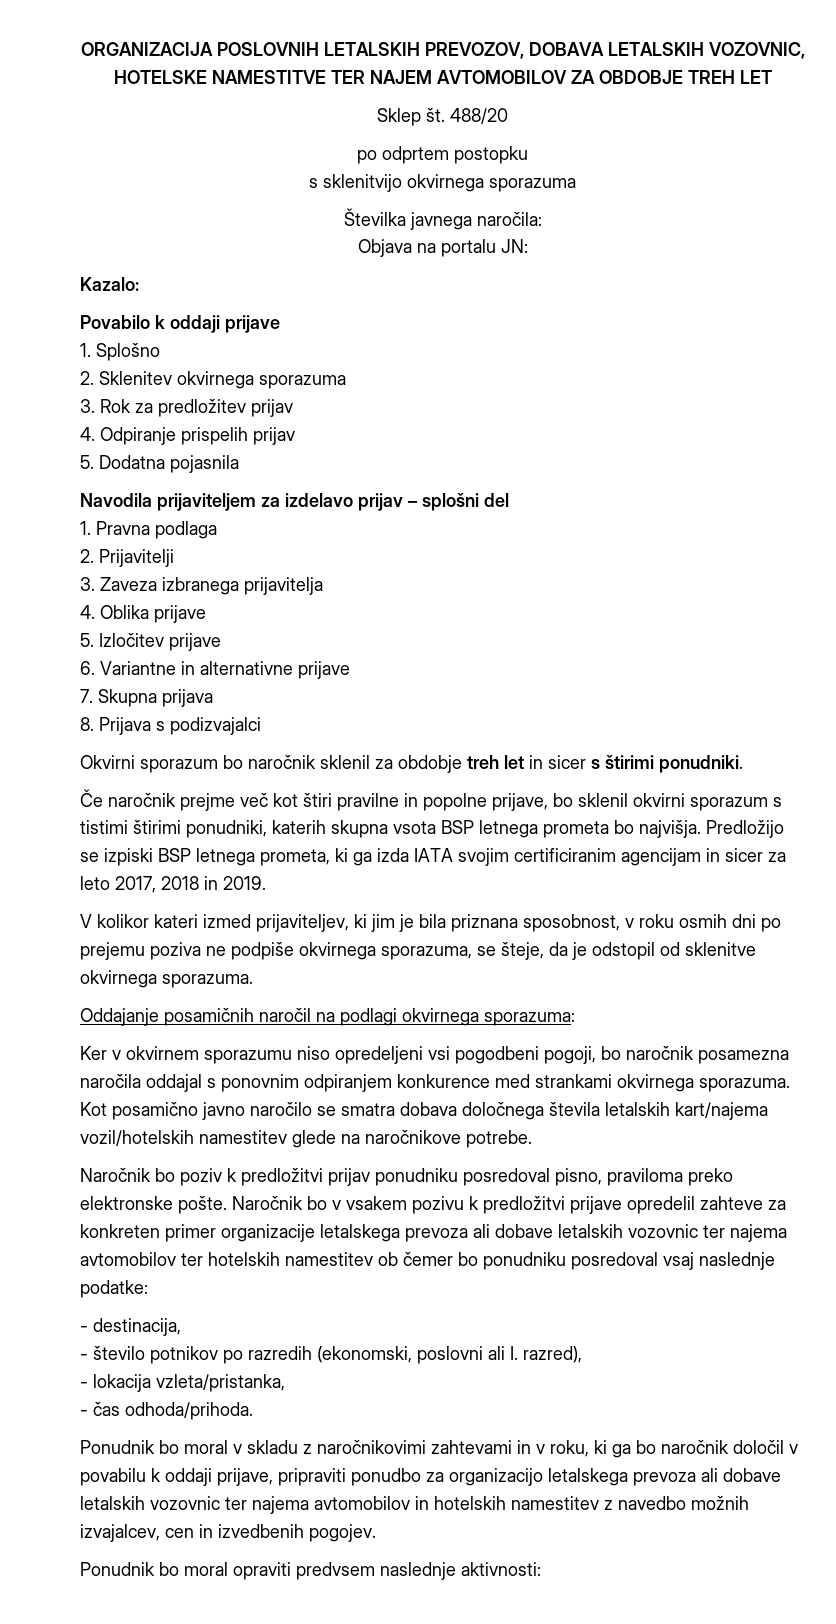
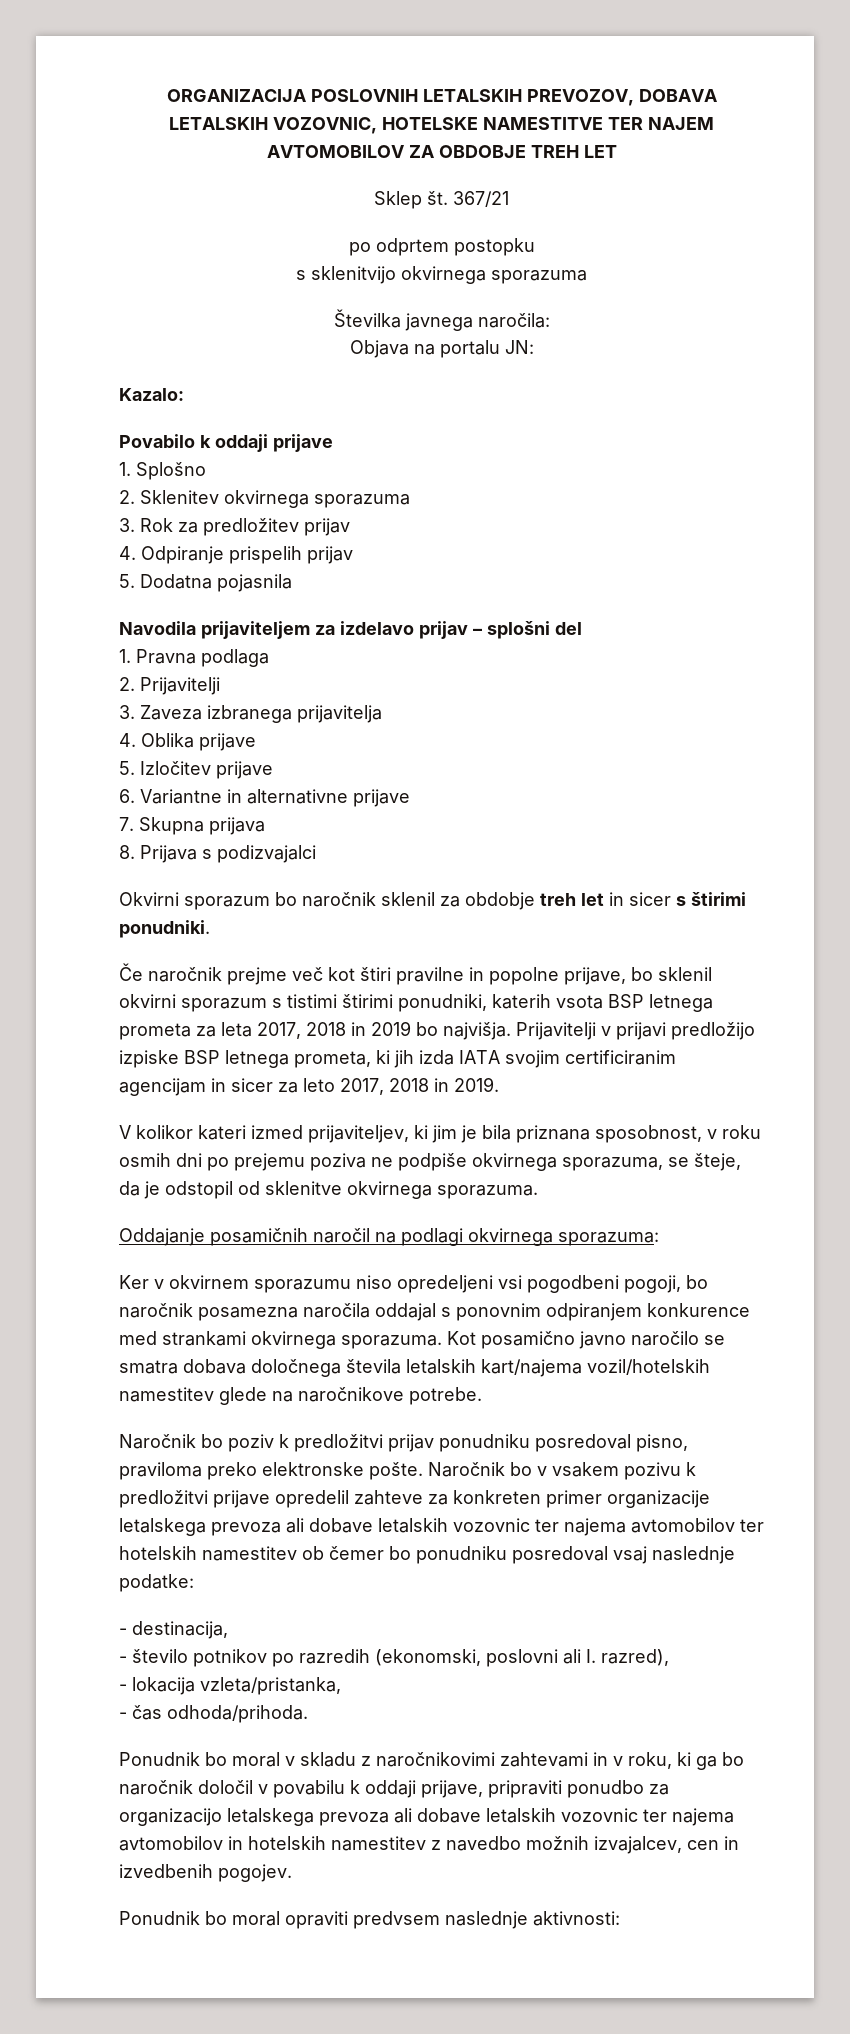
- 488/20
+ 367/21
- Če naročnik prejme več kot štiri pravilne in popolne prijave, bo sklenil okvirni sporazum s tistimi štirimi ponudniki, katerih skupna vsota BSP letnega prometa bo najvišja. Predložijo se izpiski BSP letnega prometa, ki ga izda IATA svojim certificiranim agencijam in sicer za leto 2017, 2018 in 2019.
+ Če naročnik prejme več kot štiri pravilne in popolne prijave, bo sklenil okvirni sporazum s tistimi štirimi ponudniki, katerih vsota BSP letnega prometa za leta 2017, 2018 in 2019 bo najvišja. Prijavitelji v prijavi predložijo izpiske BSP letnega prometa, ki jih izda IATA svojim certificiranim agencijam in sicer za leto 2017, 2018 in 2019.

